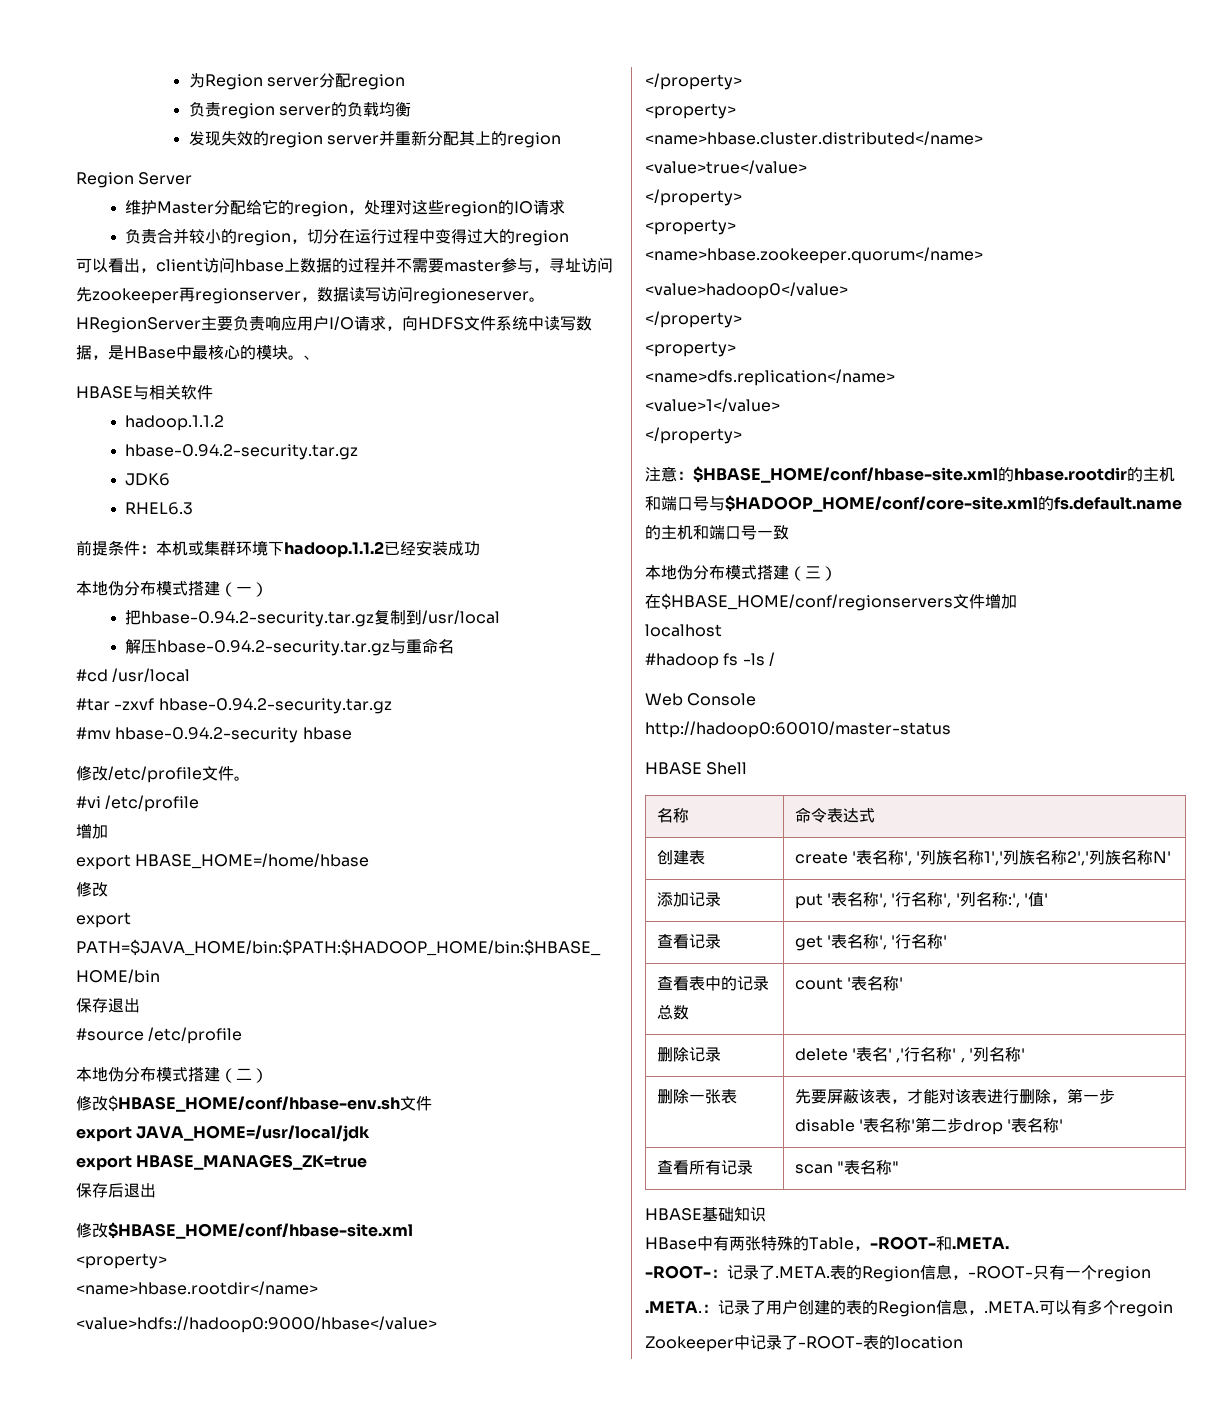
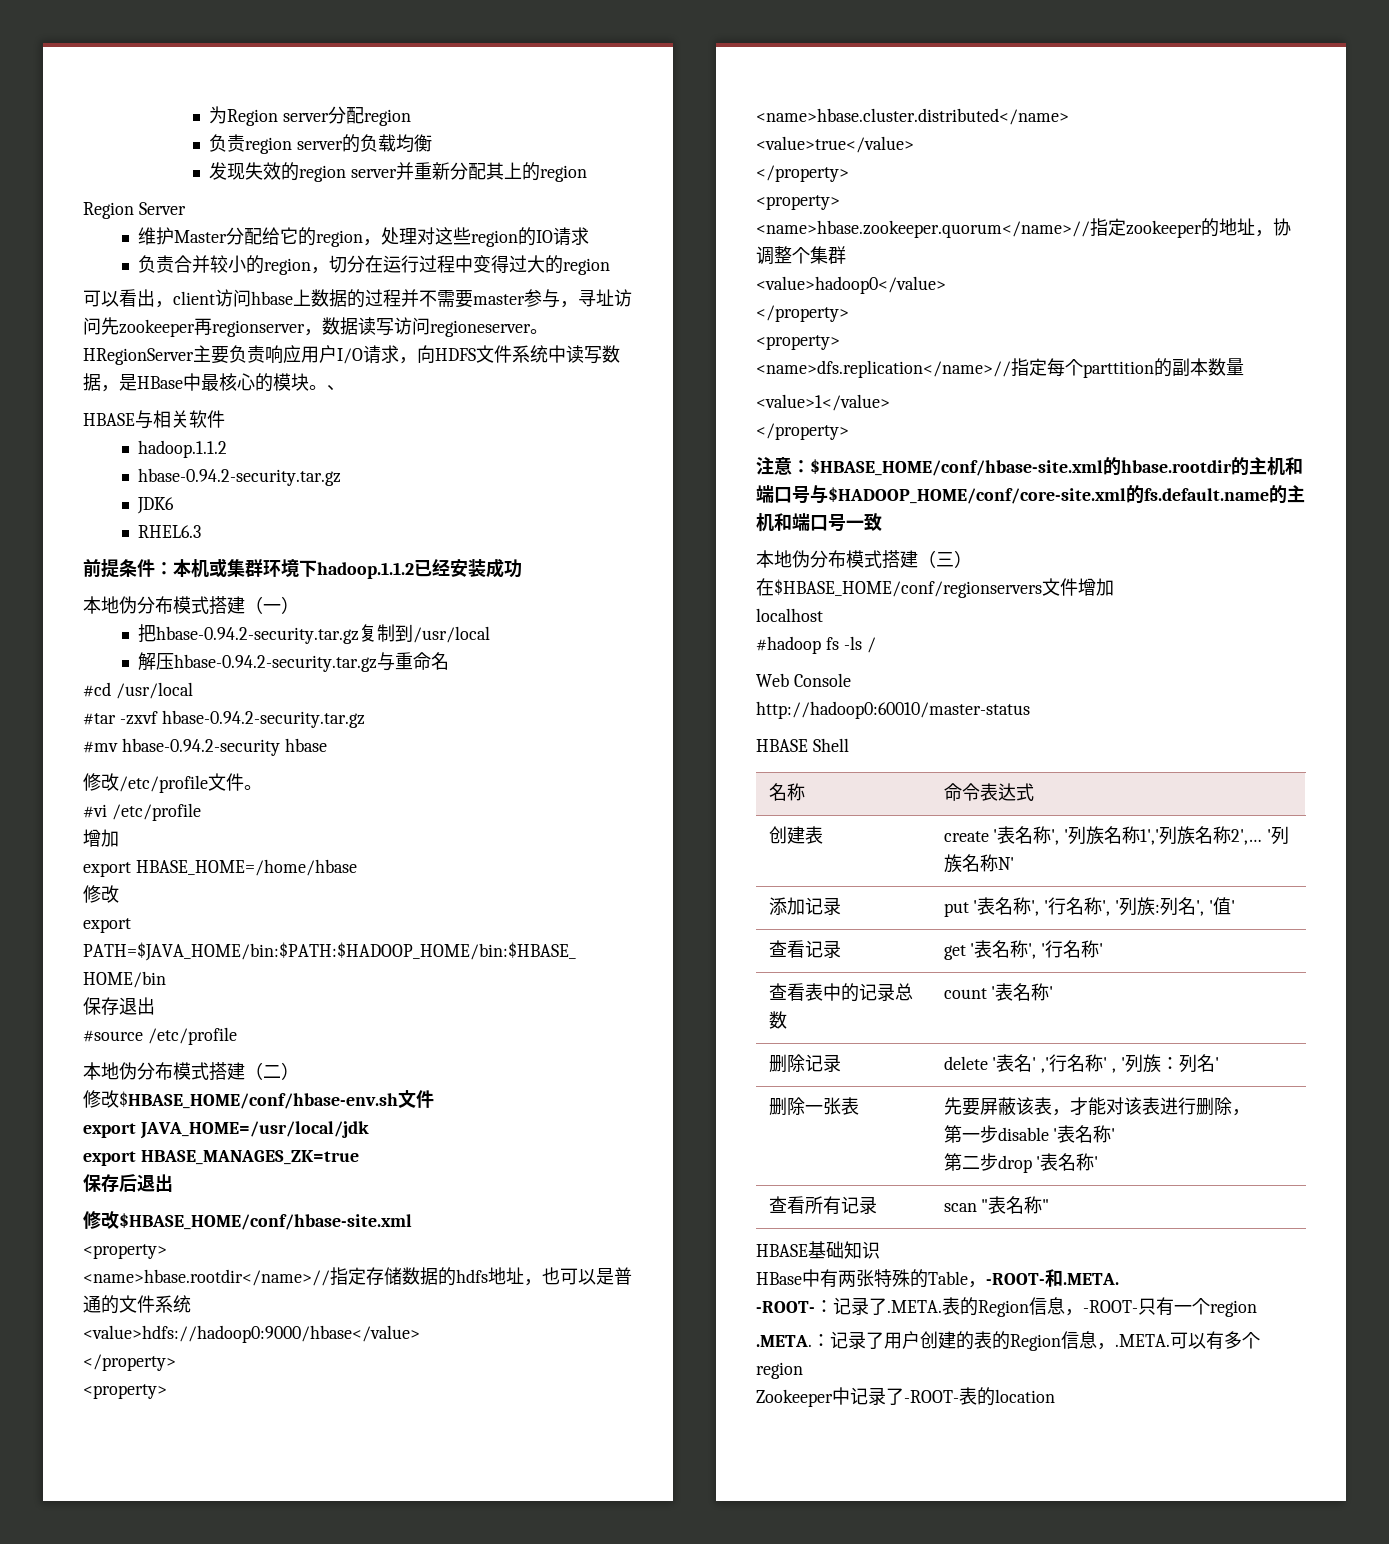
- <name>hbase.rootdir</name>
+ <name>hbase.rootdir</name>//指定存储数据的hdfs地址，也可以是普通的文件系统
- <name>hbase.zookeeper.quorum</name>
+ <name>hbase.zookeeper.quorum</name>//指定zookeeper的地址，协调整个集群
  <value>hadoop0</value>
  </property>
  <property>
- <name>dfs.replication</name>
+ <name>dfs.replication</name>//指定每个parttition的副本数量
- 创建表 | create '表名称', '列族名称1','列族名称2','列族名称N'
+ 创建表 | create '表名称', '列族名称1','列族名称2',… '列族名称N'
- 添加记录 | put '表名称', '行名称', '列名称:', '值'
+ 添加记录 | put '表名称', '行名称', '列族:列名', '值'
- 删除记录 | delete '表名' ,'行名称' , '列名称'
+ 删除记录 | delete '表名' ,'行名称' , '列族：列名'
- 删除一张表 | 先要屏蔽该表，才能对该表进行删除，第一步disable '表名称'第二步drop '表名称'
+ 删除一张表 | 先要屏蔽该表，才能对该表进行删除，
+ 第一步disable '表名称'
+ 第二步drop '表名称'
- .META.：记录了用户创建的表的Region信息，.META.可以有多个regoin
+ .META.：记录了用户创建的表的Region信息，.META.可以有多个region

